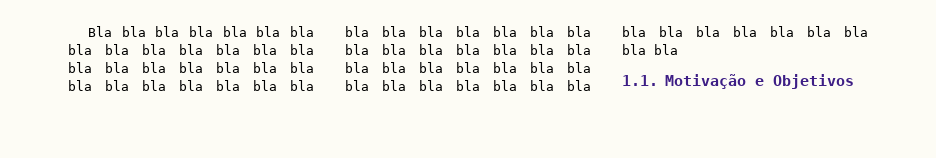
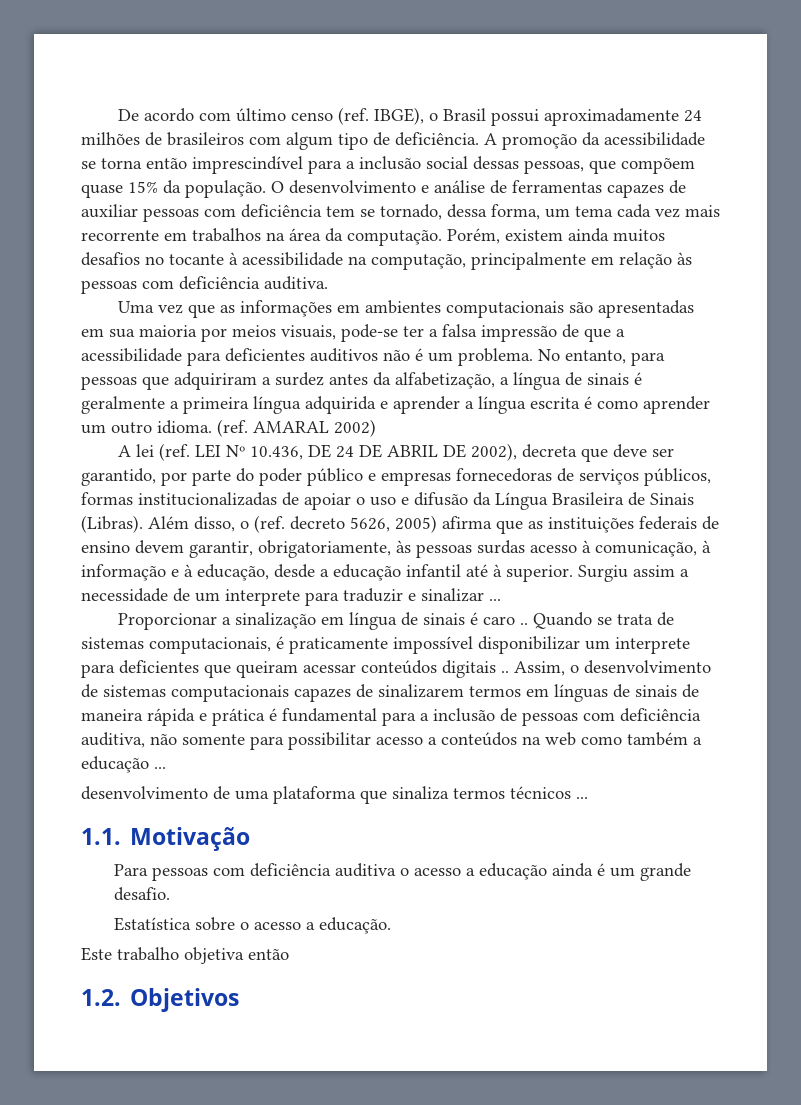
- Bla bla bla bla bla bla bla bla bla bla bla bla bla bla bla bla bla bla bla bla bla bla bla bla bla bla bla bla bla bla bla bla bla bla bla bla bla bla bla bla bla bla bla bla bla bla bla bla bla bla bla bla bla bla bla bla bla bla bla bla bla bla bla bla bla
- 1.1. Motivação e Objetivos
+ De acordo com último censo (ref. IBGE), o Brasil possui aproximadamente 24 milhões de brasileiros com algum tipo de deficiência. A promoção da acessibilidade se torna então imprescindível para a inclusão social dessas pessoas, que compõem quase 15% da população. O desenvolvimento e análise de ferramentas capazes de auxiliar pessoas com deficiência tem se tornado, dessa forma, um tema cada vez mais recorrente em trabalhos na área da computação. Porém, existem ainda muitos desafios no tocante à acessibilidade na computação, principalmente em relação às pessoas com deficiência auditiva.
+ Uma vez que as informações em ambientes computacionais são apresentadas em sua maioria por meios visuais, pode-se ter a falsa impressão de que a acessibilidade para deficientes auditivos não é um problema. No entanto, para pessoas que adquiriram a surdez antes da alfabetização, a língua de sinais é geralmente a primeira língua adquirida e aprender a língua escrita é como aprender um outro idioma. (ref. AMARAL 2002)
+ A lei (ref. LEI Nº 10.436, DE 24 DE ABRIL DE 2002), decreta que deve ser garantido, por parte do poder público e empresas fornecedoras de serviços públicos, formas institucionalizadas de apoiar o uso e difusão da Língua Brasileira de Sinais (Libras). Além disso, o (ref. decreto 5626, 2005) afirma que as instituições federais de ensino devem garantir, obrigatoriamente, às pessoas surdas acesso à comunicação, à informação e à educação, desde a educação infantil até à superior. Surgiu assim a necessidade de um interprete para traduzir e sinalizar ...
+ Proporcionar a sinalização em língua de sinais é caro .. Quando se trata de sistemas computacionais, é praticamente impossível disponibilizar um interprete para deficientes que queiram acessar conteúdos digitais .. Assim, o desenvolvimento de sistemas computacionais capazes de sinalizarem termos em línguas de sinais de maneira rápida e prática é fundamental para a inclusão de pessoas com deficiência auditiva, não somente para possibilitar acesso a conteúdos na web como também a educação ...
+ desenvolvimento de uma plataforma que sinaliza termos técnicos ...
+ 1.1. Motivação
+ Para pessoas com deficiência auditiva o acesso a educação ainda é um grande desafio.
+ Estatística sobre o acesso a educação.
+ Este trabalho objetiva então
+ 1.2. Objetivos

